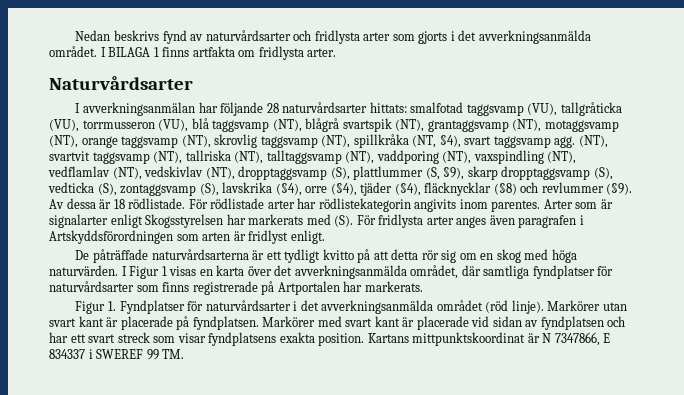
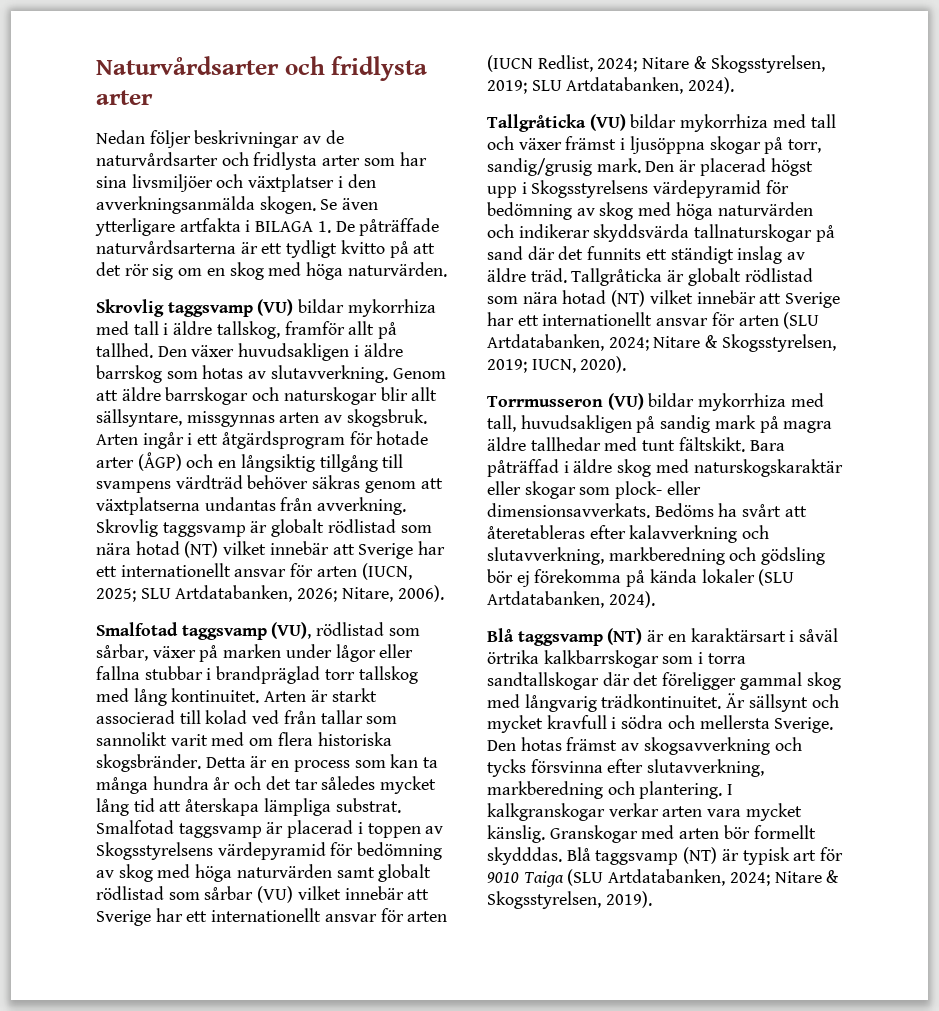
- Nedan beskrivs fynd av naturvårdsarter och fridlysta arter som gjorts i det avverkningsanmälda området. I BILAGA 1 finns artfakta om fridlysta arter.
- Naturvårdsarter
- I avverkningsanmälan har följande 28 naturvårdsarter hittats: smalfotad taggsvamp (VU), tallgråticka (VU), torrmusseron (VU), blå taggsvamp (NT), blågrå svartspik (NT), grantaggsvamp (NT), motaggsvamp (NT), orange taggsvamp (NT), skrovlig taggsvamp (NT), spillkråka (NT, §4), svart taggsvamp agg. (NT), svartvit taggsvamp (NT), tallriska (NT), talltaggsvamp (NT), vaddporing (NT), vaxspindling (NT), vedflamlav (NT), vedskivlav (NT), dropptaggsvamp (S), plattlummer (S, §9), skarp dropptaggsvamp (S), vedticka (S), zontaggsvamp (S), lavskrika (§4), orre (§4), tjäder (§4), fläcknycklar (§8) och revlummer (§9). Av dessa är 18 rödlistade. För rödlistade arter har rödlistekategorin angivits inom parentes. Arter som är signalarter enligt Skogsstyrelsen har markerats med (S). För fridlysta arter anges även paragrafen i Artskyddsförordningen som arten är fridlyst enligt.
- De påträffade naturvårdsarterna är ett tydligt kvitto på att detta rör sig om en skog med höga naturvärden. I Figur 1 visas en karta över det avverkningsanmälda området, där samtliga fyndplatser för naturvårdsarter som finns registrerade på Artportalen har markerats.
- Figur 1. Fyndplatser för naturvårdsarter i det avverkningsanmälda området (röd linje). Markörer utan svart kant är placerade på fyndplatsen. Markörer med svart kant är placerade vid sidan av fyndplatsen och har ett svart streck som visar fyndplatsens exakta position. Kartans mittpunktskoordinat är N 7347866, E 834337 i SWEREF 99 TM.
+ Naturvårdsarter och fridlysta arter
+ Nedan följer beskrivningar av de naturvårdsarter och fridlysta arter som har sina livsmiljöer och växtplatser i den avverkningsanmälda skogen. Se även ytterligare artfakta i BILAGA 1. De påträffade naturvårdsarterna är ett tydligt kvitto på att det rör sig om en skog med höga naturvärden.
+ Skrovlig taggsvamp (VU) bildar mykorrhiza med tall i äldre tallskog, framför allt på tallhed. Den växer huvudsakligen i äldre barrskog som hotas av slutavverkning. Genom att äldre barrskogar och naturskogar blir allt sällsyntare, missgynnas arten av skogsbruk. Arten ingår i ett åtgärdsprogram för hotade arter (ÅGP) och en långsiktig tillgång till svampens värdträd behöver säkras genom att växtplatserna undantas från avverkning. Skrovlig taggsvamp är globalt rödlistad som nära hotad (NT) vilket innebär att Sverige har ett internationellt ansvar för arten (IUCN, 2025; SLU Artdatabanken, 2026; Nitare, 2006).
+ Smalfotad taggsvamp (VU), rödlistad som sårbar, växer på marken under lågor eller fallna stubbar i brandpräglad torr tallskog med lång kontinuitet. Arten är starkt associerad till kolad ved från tallar som sannolikt varit med om flera historiska skogsbränder. Detta är en process som kan ta många hundra år och det tar således mycket lång tid att återskapa lämpliga substrat. Smalfotad taggsvamp är placerad i toppen av Skogsstyrelsens värdepyramid för bedömning av skog med höga naturvärden samt globalt rödlistad som sårbar (VU) vilket innebär att Sverige har ett internationellt ansvar för arten (IUCN Redlist, 2024; Nitare & Skogsstyrelsen, 2019; SLU Artdatabanken, 2024).
+ Tallgråticka (VU) bildar mykorrhiza med tall och växer främst i ljusöppna skogar på torr, sandig/grusig mark. Den är placerad högst upp i Skogsstyrelsens värdepyramid för bedömning av skog med höga naturvärden och indikerar skyddsvärda tallnaturskogar på sand där det funnits ett ständigt inslag av äldre träd. Tallgråticka är globalt rödlistad som nära hotad (NT) vilket innebär att Sverige har ett internationellt ansvar för arten (SLU Artdatabanken, 2024; Nitare & Skogsstyrelsen, 2019; IUCN, 2020).
+ Torrmusseron (VU) bildar mykorrhiza med tall, huvudsakligen på sandig mark på magra äldre tallhedar med tunt fältskikt. Bara påträffad i äldre skog med naturskogskaraktär eller skogar som plock- eller dimensionsavverkats. Bedöms ha svårt att återetableras efter kalavverkning och slutavverkning, markberedning och gödsling bör ej förekomma på kända lokaler (SLU Artdatabanken, 2024).
+ Blå taggsvamp (NT) är en karaktärsart i såväl örtrika kalkbarrskogar som i torra sandtallskogar där det föreligger gammal skog med långvarig trädkontinuitet. Är sällsynt och mycket kravfull i södra och mellersta Sverige. Den hotas främst av skogsavverkning och tycks försvinna efter slutavverkning, markberedning och plantering. I kalkgranskogar verkar arten vara mycket känslig. Granskogar med arten bör formellt skydddas. Blå taggsvamp (NT) är typisk art för 9010 Taiga (SLU Artdatabanken, 2024; Nitare & Skogsstyrelsen, 2019).

